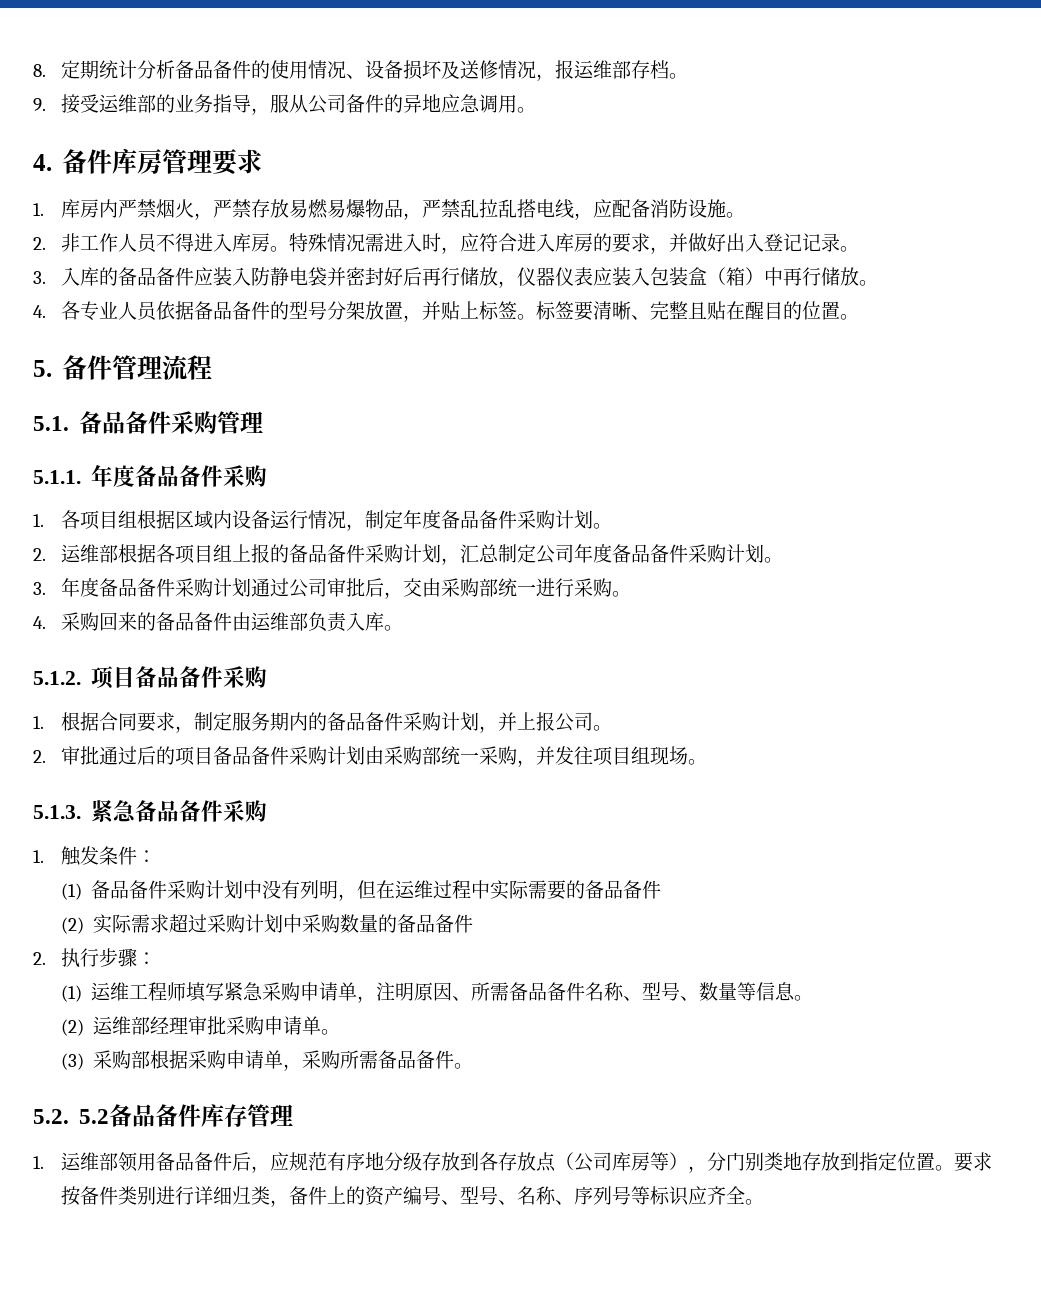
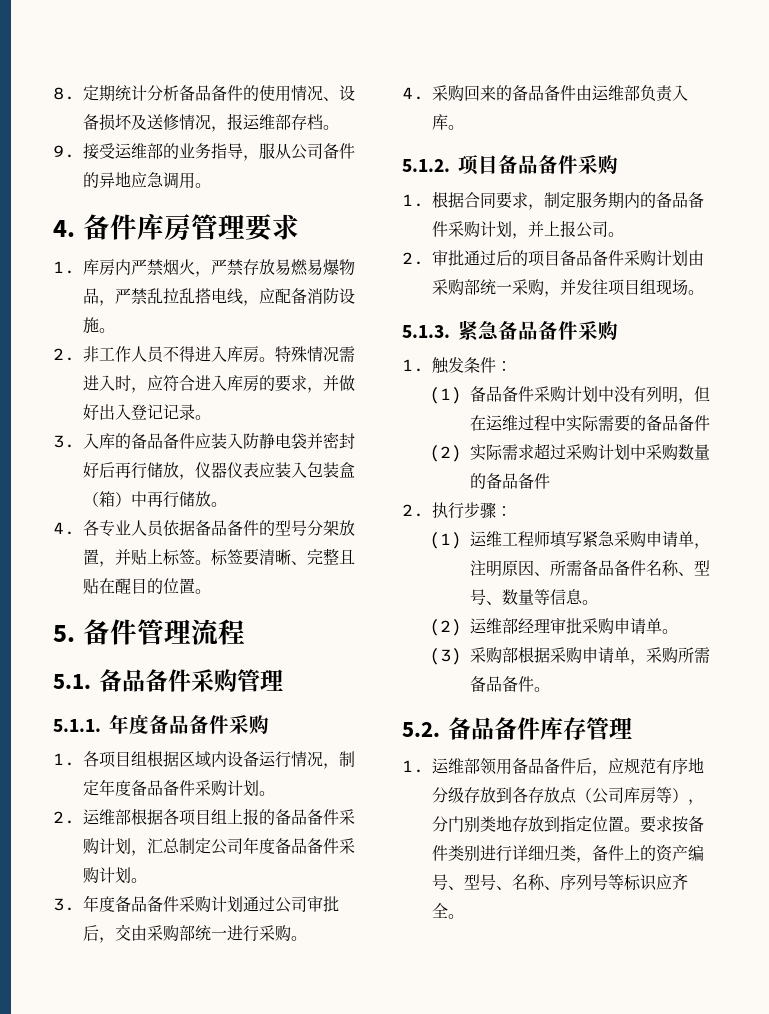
- 5.2. 5.2备品备件库存管理
+ 5.2.备品备件库存管理

